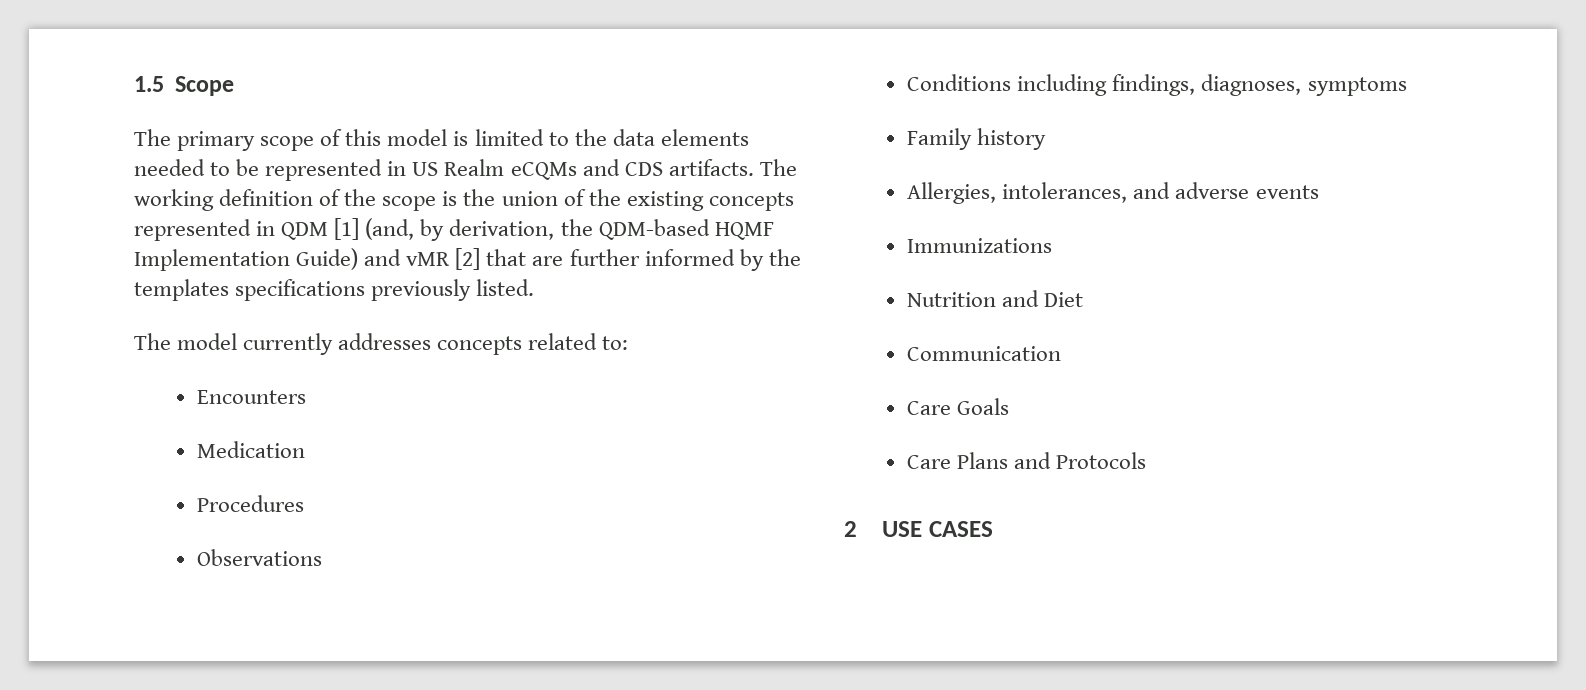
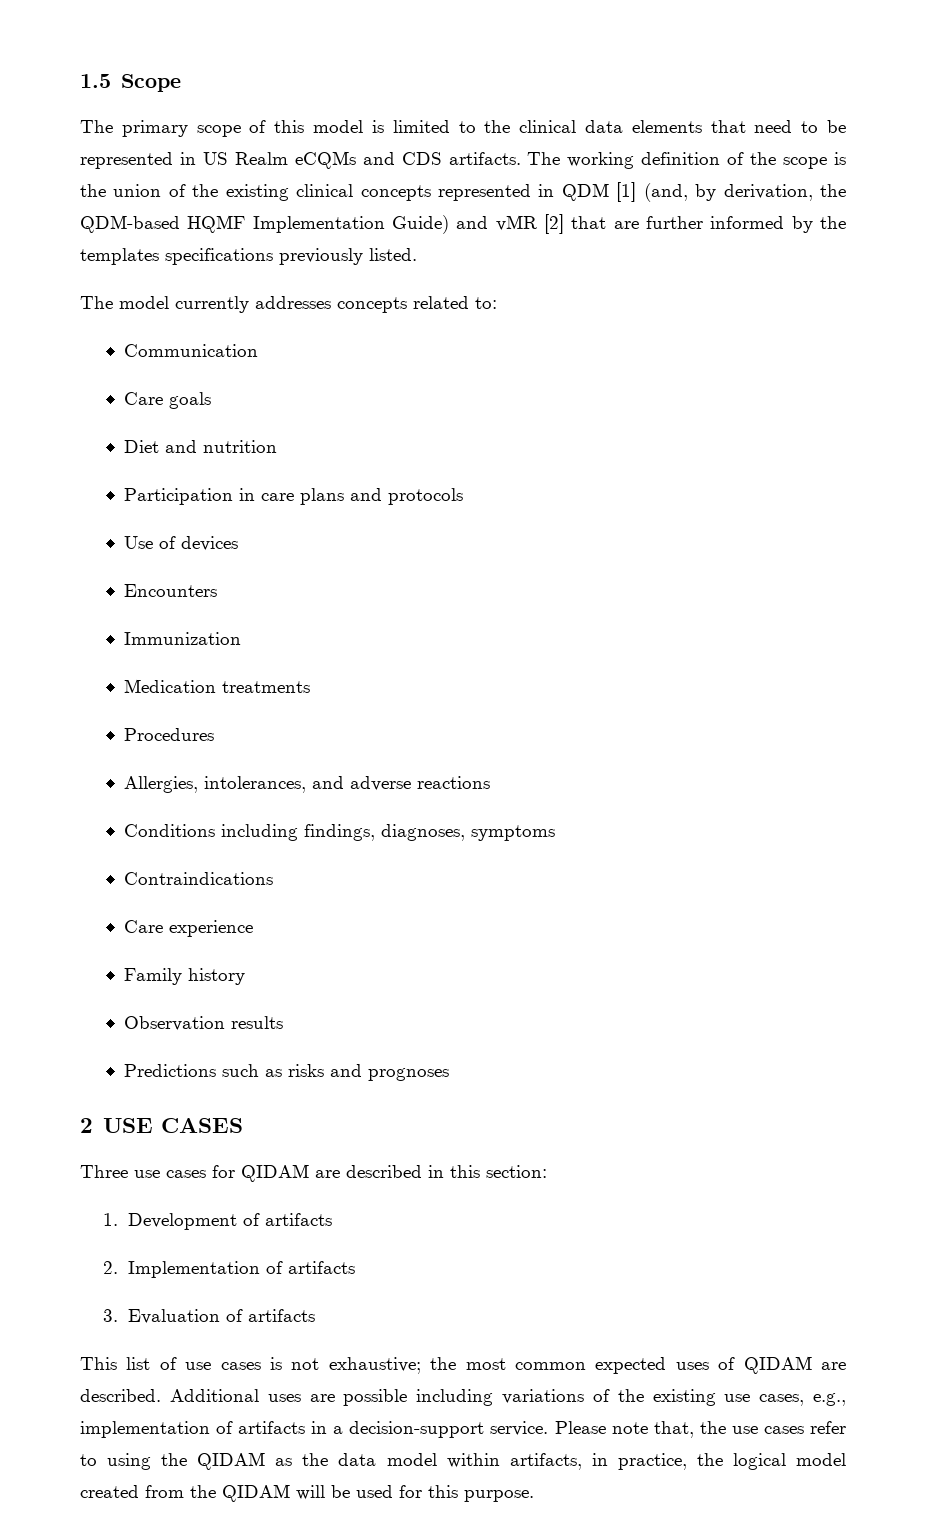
- The primary scope of this model is limited to the data elements needed to be represented in US Realm eCQMs and CDS artifacts.
+ The primary scope of this model is limited to the clinical data elements that need to be represented in US Realm eCQMs and CDS artifacts.
- The working definition of the scope is the union of the existing concepts represented in QDM [1] (and, by derivation, the QDM-based HQMF Implementation Guide) and vMR [2] that are further informed by the templates specifications previously listed.
+ The working definition of the scope is the union of the existing clinical concepts represented in QDM [1] (and, by derivation, the QDM-based HQMF Implementation Guide) and vMR [2] that are further informed by the templates specifications previously listed.
+ Communication
+ Care goals
+ Diet and nutrition
+ Participation in care plans and protocols
+ Use of devices
+ Immunization
- Medication
+ Medication treatments
- Observations
+ Allergies, intolerances, and adverse reactions
+ Contraindications
+ Care experience
- Allergies, intolerances, and adverse events
- Immunizations
- Nutrition and Diet
- Communication
- Care Goals
- Care Plans and Protocols
+ Observation results
+ Predictions such as risks and prognoses
  2 USE CASES
+ Three use cases for QIDAM are described in this section:
+ 1. Development of artifacts
+ 2. Implementation of artifacts
+ 3. Evaluation of artifacts
+ This list of use cases is not exhaustive; the most common expected uses of QIDAM are described. Additional uses are possible including variations of the existing use cases, e.g., implementation of artifacts in a decision-support service. Please note that, the use cases refer to using the QIDAM as the data model within artifacts, in practice, the logical model created from the QIDAM will be used for this purpose.

